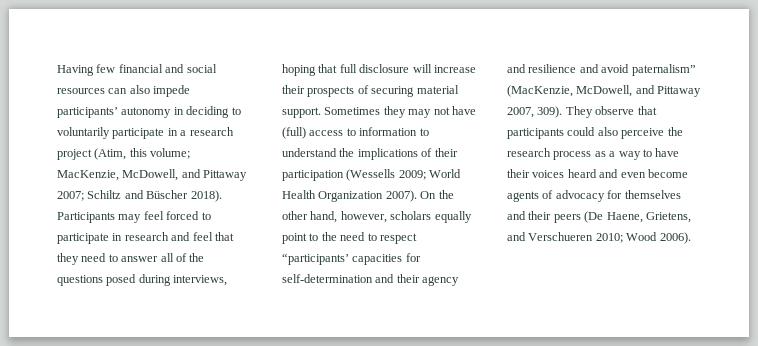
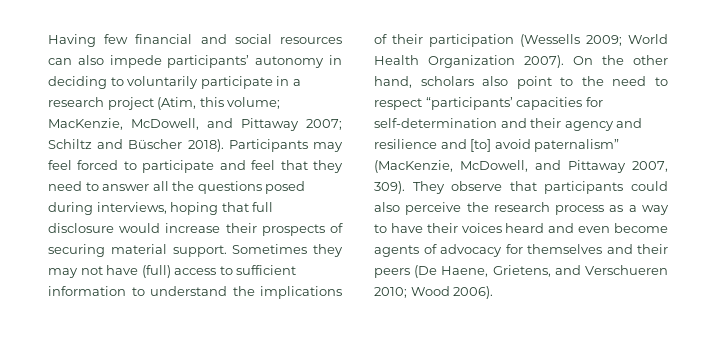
- Participants may feel forced to participate in research and feel that they need to answer all of the questions posed during interviews, hoping that full disclosure will increase their prospects of securing material support.
+ Participants may feel forced to participate and feel that they need to answer all the questions posed during interviews, hoping that full disclosure would increase their prospects of securing material support.
- Sometimes they may not have (full) access to information to understand the implications of their participation (Wessells 2009; World Health Organization 2007).
+ Sometimes they may not have (full) access to sufficient information to understand the implications of their participation (Wessells 2009; World Health Organization 2007).
- On the other hand, however, scholars equally point to the need to respect “participants’ capacities for self-determination and their agency and resilience and avoid paternalism” (MacKenzie, McDowell, and Pittaway 2007, 309).
+ On the other hand, scholars also point to the need to respect “participants’ capacities for self-determination and their agency and resilience and [to] avoid paternalism” (MacKenzie, McDowell, and Pittaway 2007, 309).

